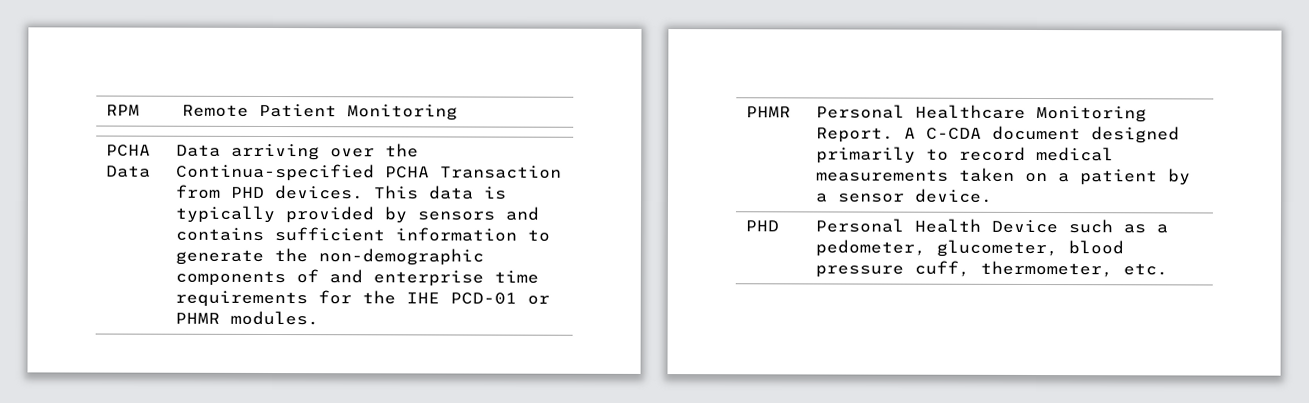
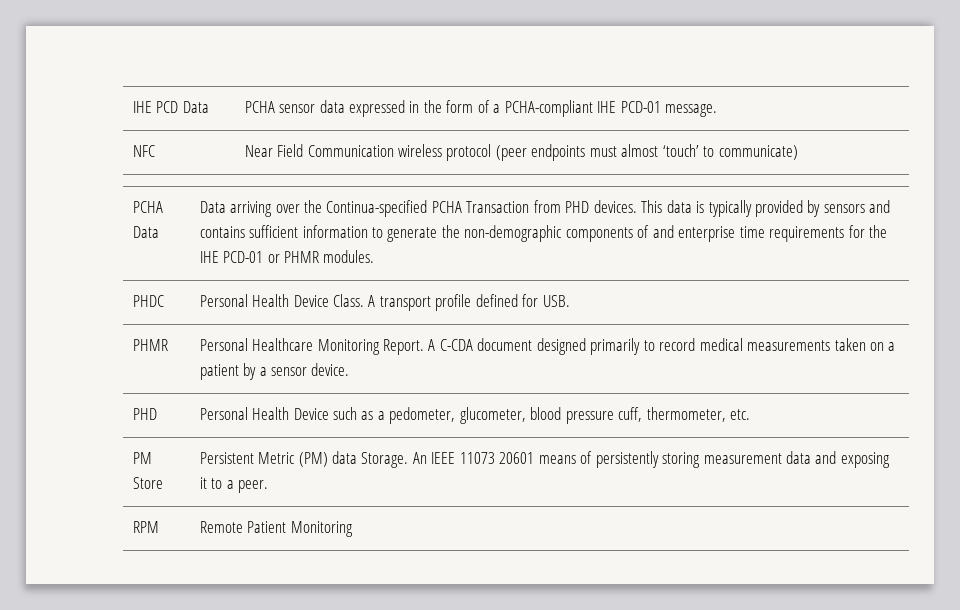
- RPM | Remote Patient Monitoring
+ IHE PCD Data | PCHA sensor data expressed in the form of a PCHA-compliant IHE PCD-01 message.
+ NFC | Near Field Communication wireless protocol (peer endpoints must almost ‘touch’ to communicate)
+ PHDC | Personal Health Device Class. A transport profile defined for USB.
+ PM Store | Persistent Metric (PM) data Storage. An IEEE 11073 20601 means of persistently storing measurement data and exposing it to a peer.
+ RPM | Remote Patient Monitoring

